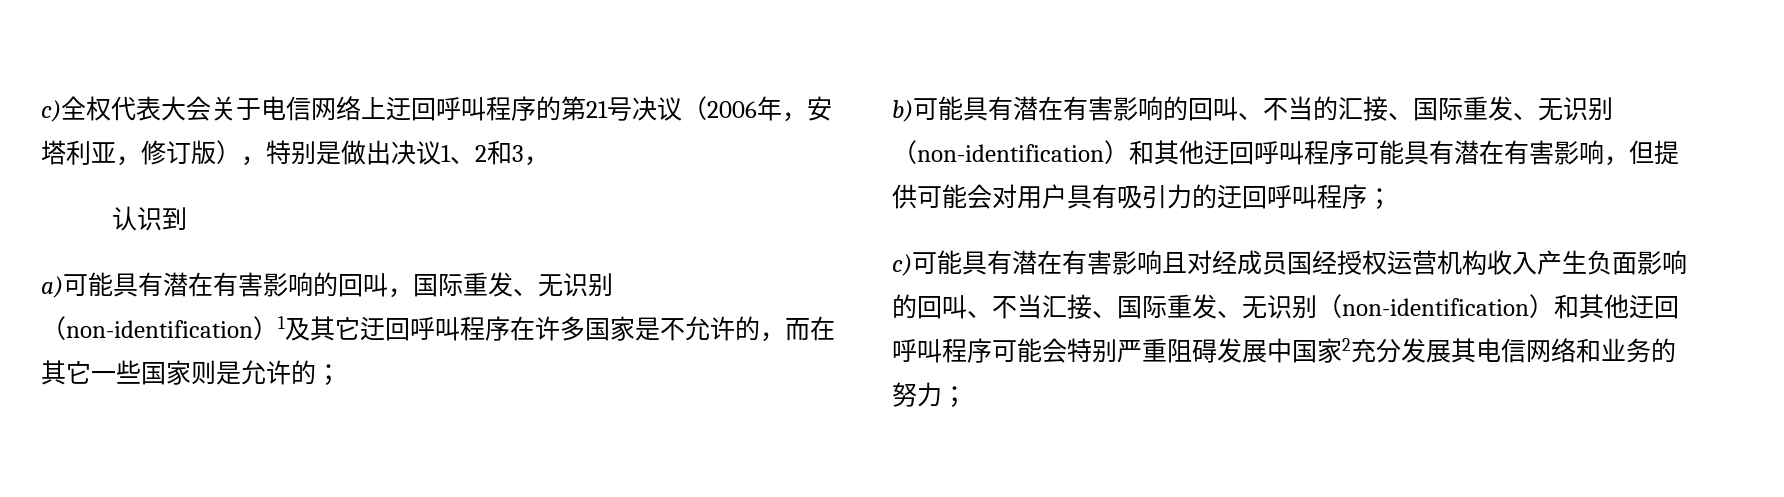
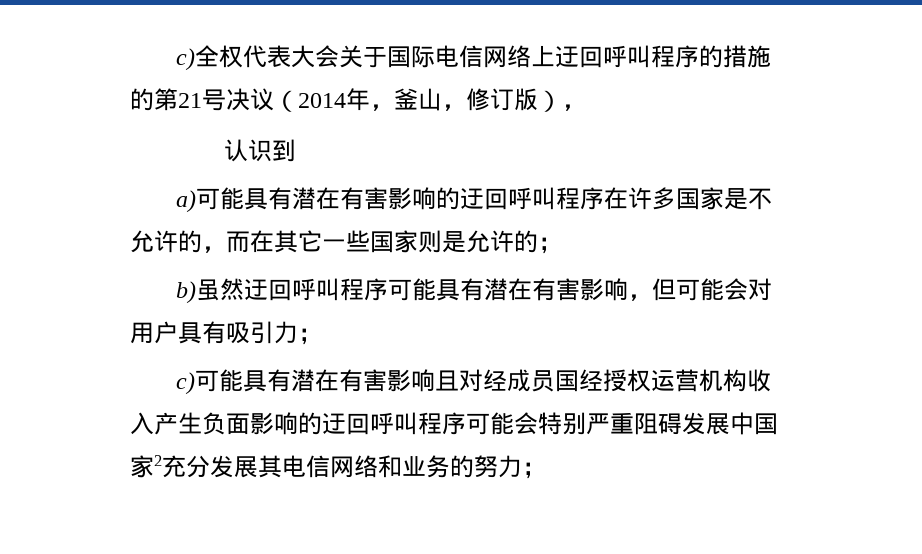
- c)全权代表大会关于电信网络上迂回呼叫程序的第21号决议（2006年，安塔利亚，修订版），特别是做出决议1、2和3，
+ c)全权代表大会关于国际电信网络上迂回呼叫程序的措施的第21号决议（2014年，釜山，修订版），
- a)可能具有潜在有害影响的回叫，国际重发、无识别（non-identification）1及其它迂回呼叫程序在许多国家是不允许的，而在其它一些国家则是允许的；
+ a)可能具有潜在有害影响的迂回呼叫程序在许多国家是不允许的，而在其它一些国家则是允许的；
- b)可能具有潜在有害影响的回叫、不当的汇接、国际重发、无识别（non-identification）和其他迂回呼叫程序可能具有潜在有害影响，但提供可能会对用户具有吸引力的迂回呼叫程序；
+ b)虽然迂回呼叫程序可能具有潜在有害影响，但可能会对用户具有吸引力；
- c)可能具有潜在有害影响且对经成员国经授权运营机构收入产生负面影响的回叫、不当汇接、国际重发、无识别（non-identification）和其他迂回呼叫程序可能会特别严重阻碍发展中国家2充分发展其电信网络和业务的努力；
+ c)可能具有潜在有害影响且对经成员国经授权运营机构收入产生负面影响的迂回呼叫程序可能会特别严重阻碍发展中国家2充分发展其电信网络和业务的努力；

